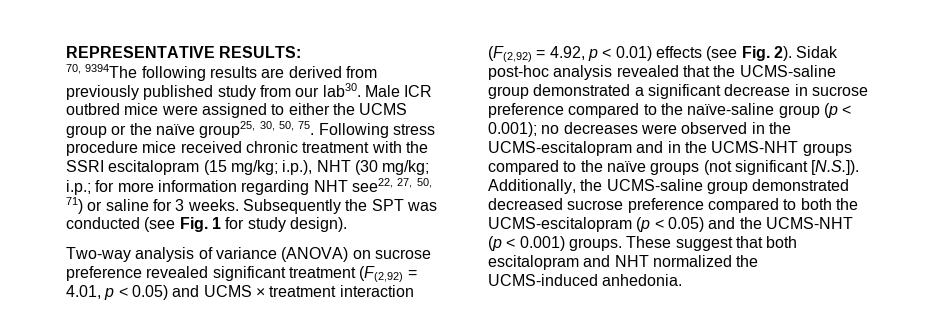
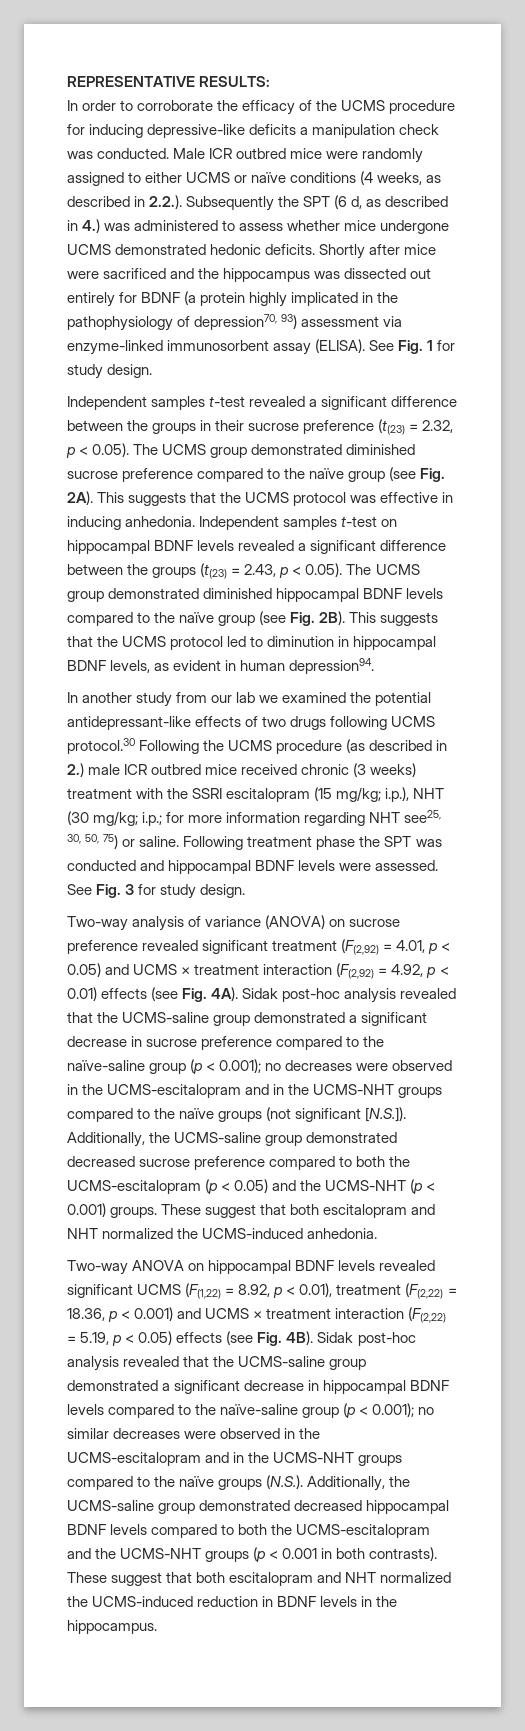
- 70, 9394The following results are derived from previously published study from our lab30.
+ In order to corroborate the efficacy of the UCMS procedure for inducing depressive-like deficits a manipulation check was conducted.
- Male ICR outbred mice were assigned to either the UCMS group or the naïve group25, 30, 50, 75. Following stress procedure mice received chronic treatment with the SSRI escitalopram (15 mg/kg; i.p.), NHT (30 mg/kg; i.p.; for more information regarding NHT see22, 27, 50, 71) or saline for 3 weeks. Subsequently the SPT was conducted (see Fig. 1 for study design).
+ Male ICR outbred mice were randomly assigned to either UCMS or naïve conditions (4 weeks, as described in 2.2.). Subsequently the SPT (6 d, as described in 4.) was administered to assess whether mice undergone UCMS demonstrated hedonic deficits. Shortly after mice were sacrificed and the hippocampus was dissected out entirely for BDNF (a protein highly implicated in the pathophysiology of depression70, 93) assessment via enzyme-linked immunosorbent assay (ELISA). See Fig. 1 for study design.
+ Independent samples t-test revealed a significant difference between the groups in their sucrose preference (t(23) = 2.32, p < 0.05). The UCMS group demonstrated diminished sucrose preference compared to the naïve group (see Fig. 2A). This suggests that the UCMS protocol was effective in inducing anhedonia. Independent samples t-test on hippocampal BDNF levels revealed a significant difference between the groups (t(23) = 2.43, p < 0.05). The UCMS group demonstrated diminished hippocampal BDNF levels compared to the naïve group (see Fig. 2B). This suggests that the UCMS protocol led to diminution in hippocampal BDNF levels, as evident in human depression94.
+ In another study from our lab we examined the potential antidepressant-like effects of two drugs following UCMS protocol.30 Following the UCMS procedure (as described in 2.) male ICR outbred mice received chronic (3 weeks) treatment with the SSRI escitalopram (15 mg/kg; i.p.), NHT (30 mg/kg; i.p.; for more information regarding NHT see25, 30, 50, 75) or saline. Following treatment phase the SPT was conducted and hippocampal BDNF levels were assessed. See Fig. 3 for study design.
- Two-way analysis of variance (ANOVA) on sucrose preference revealed significant treatment (F(2,92) = 4.01, p < 0.05) and UCMS × treatment interaction (F(2,92) = 4.92, p < 0.01) effects (see Fig. 2).
+ Two-way analysis of variance (ANOVA) on sucrose preference revealed significant treatment (F(2,92) = 4.01, p < 0.05) and UCMS × treatment interaction (F(2,92) = 4.92, p < 0.01) effects (see Fig. 4A).
+ Two-way ANOVA on hippocampal BDNF levels revealed significant UCMS (F(1,22) = 8.92, p < 0.01), treatment (F(2,22) = 18.36, p < 0.001) and UCMS × treatment interaction (F(2,22) = 5.19, p < 0.05) effects (see Fig. 4B). Sidak post-hoc analysis revealed that the UCMS-saline group demonstrated a significant decrease in hippocampal BDNF levels compared to the naïve-saline group (p < 0.001); no similar decreases were observed in the UCMS-escitalopram and in the UCMS-NHT groups compared to the naïve groups (N.S.). Additionally, the UCMS-saline group demonstrated decreased hippocampal BDNF levels compared to both the UCMS-escitalopram and the UCMS-NHT groups (p < 0.001 in both contrasts). These suggest that both escitalopram and NHT normalized the UCMS-induced reduction in BDNF levels in the hippocampus.

